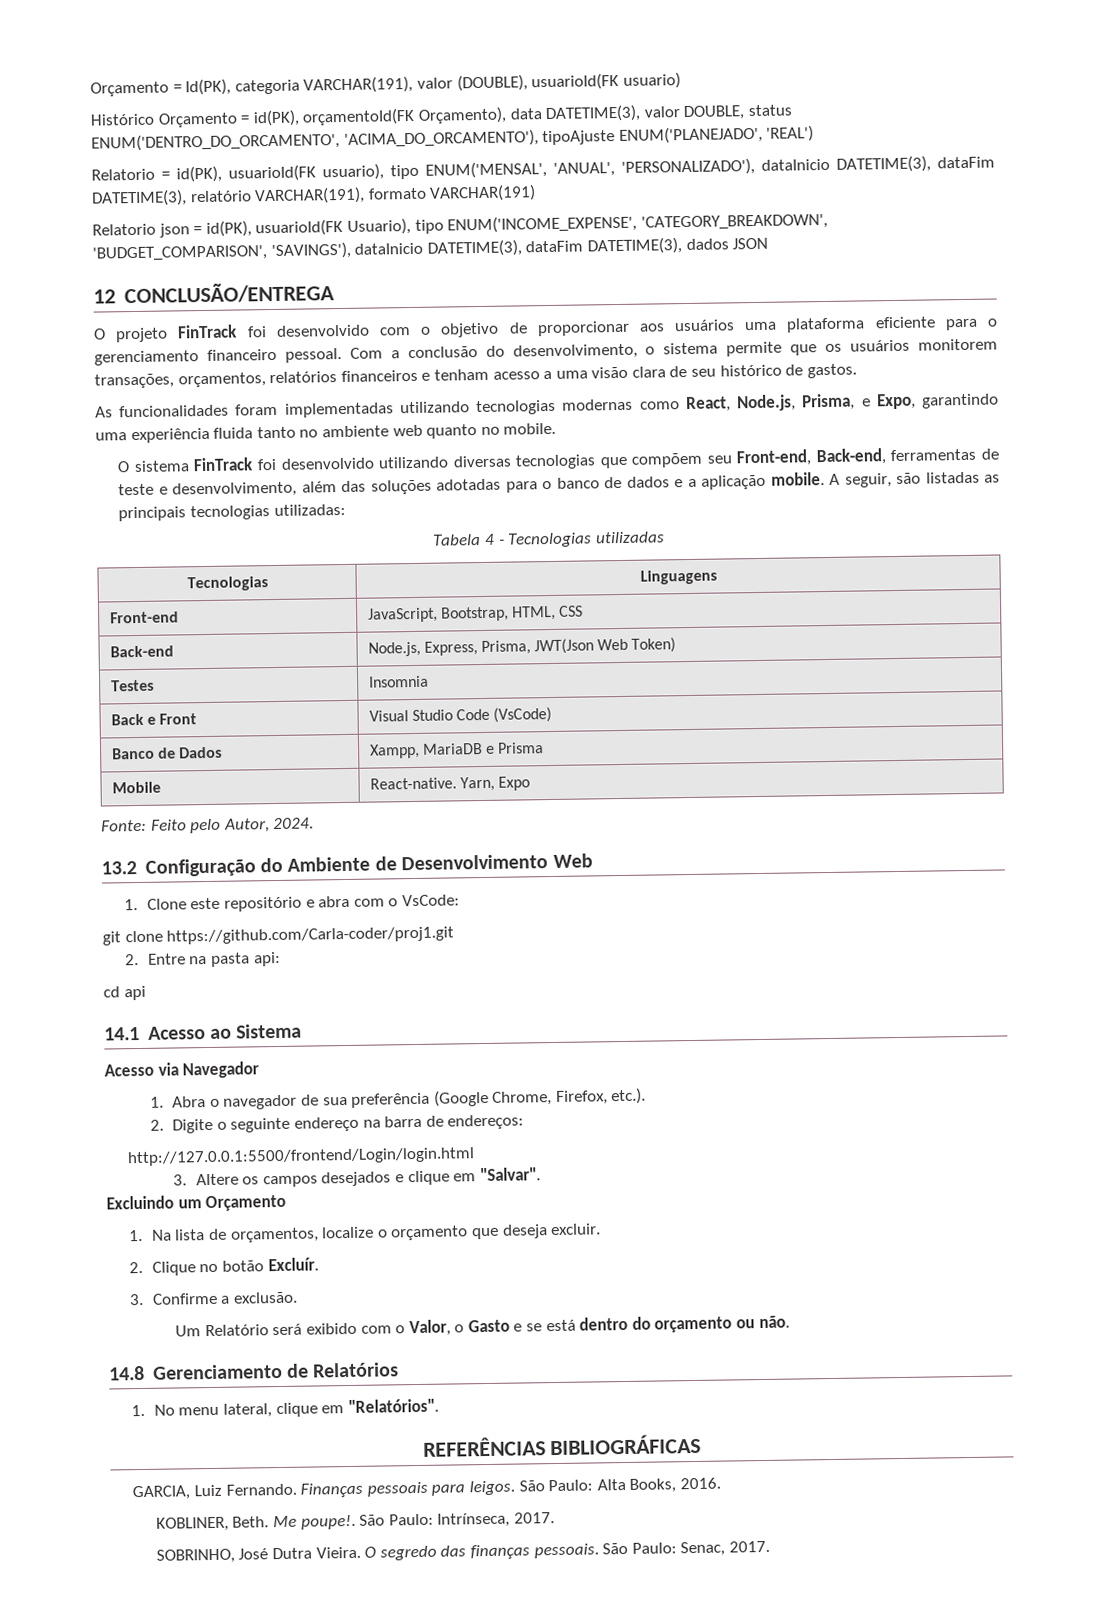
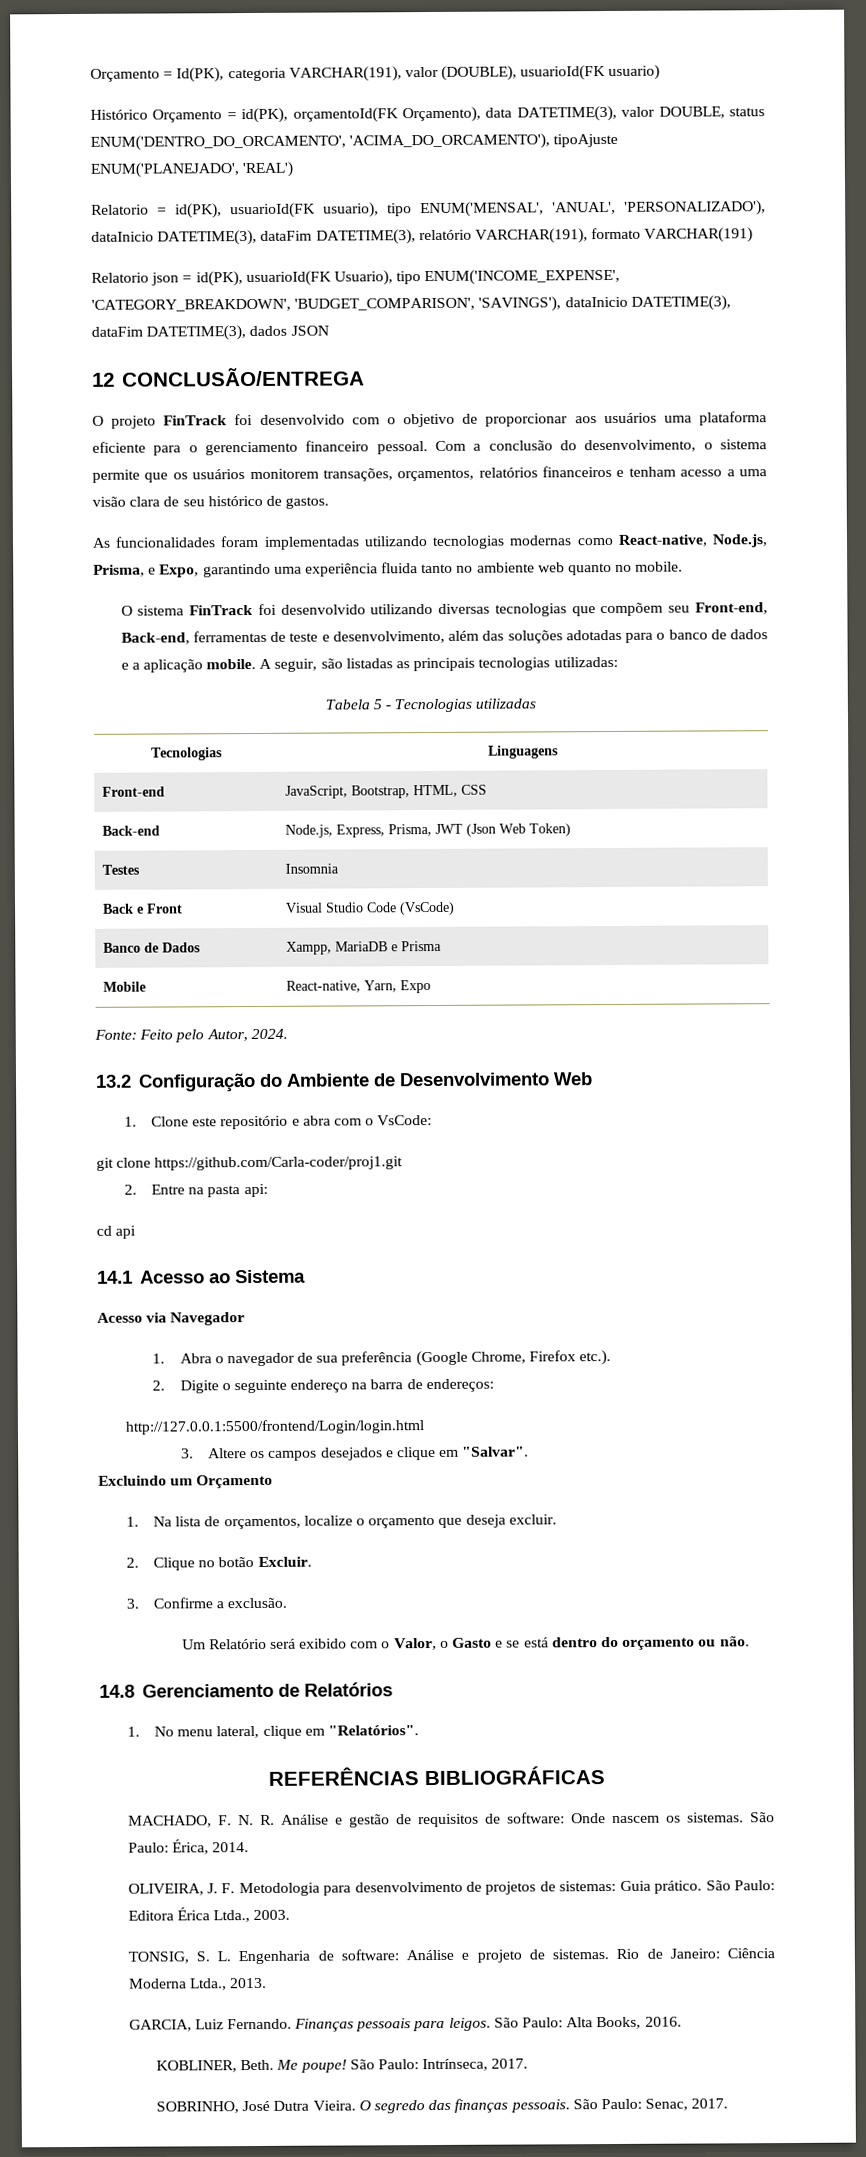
- As funcionalidades foram implementadas utilizando tecnologias modernas como React, Node.js, Prisma, e Expo, garantindo uma experiência fluida tanto no ambiente web quanto no mobile.
+ As funcionalidades foram implementadas utilizando tecnologias modernas como React-native, Node.js, Prisma, e Expo, garantindo uma experiência fluida tanto no ambiente web quanto no mobile.
- Tabela 4 - Tecnologias utilizadas
+ Tabela 5 - Tecnologias utilizadas
- Back-end | Node.js, Express, Prisma, JWT(Json Web Token)
+ Back-end | Node.js, Express, Prisma, JWT (Json Web Token)
- Mobile | React-native. Yarn, Expo
+ Mobile | React-native, Yarn, Expo
- 1. Abra o navegador de sua preferência (Google Chrome, Firefox, etc.).
+ 1. Abra o navegador de sua preferência (Google Chrome, Firefox etc.).
- 2. Clique no botão Excluír.
+ 2. Clique no botão Excluir.
+ MACHADO, F. N. R. Análise e gestão de requisitos de software: Onde nascem os sistemas. São Paulo: Érica, 2014.
+ OLIVEIRA, J. F. Metodologia para desenvolvimento de projetos de sistemas: Guia prático. São Paulo: Editora Érica Ltda., 2003.
+ TONSIG, S. L. Engenharia de software: Análise e projeto de sistemas. Rio de Janeiro: Ciência Moderna Ltda., 2013.
- Me poupe!.
+ Me poupe!

